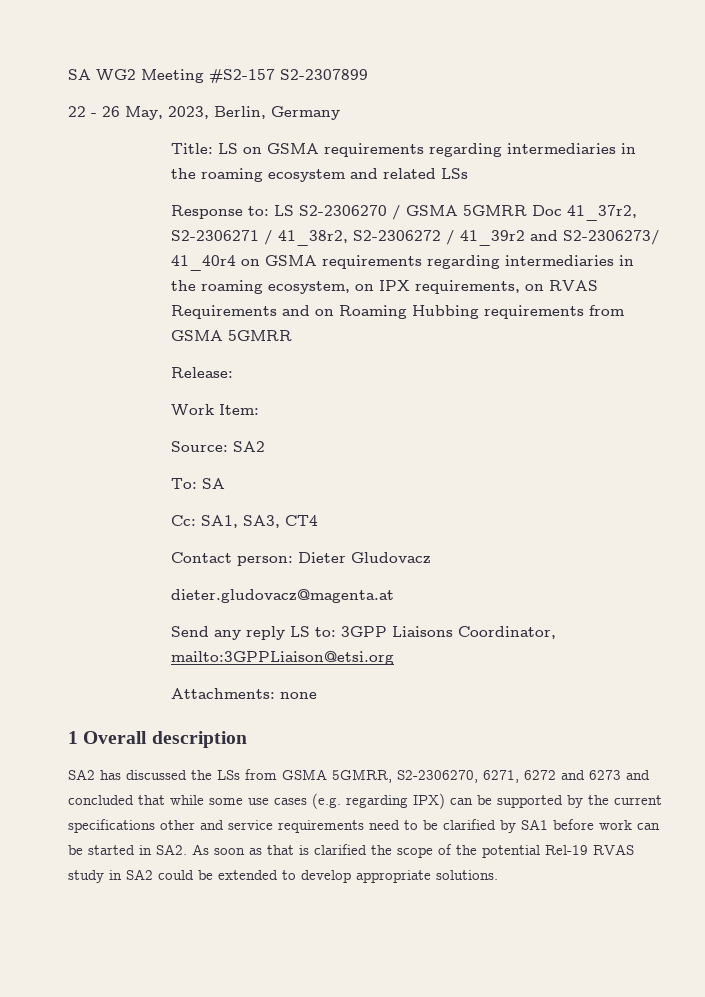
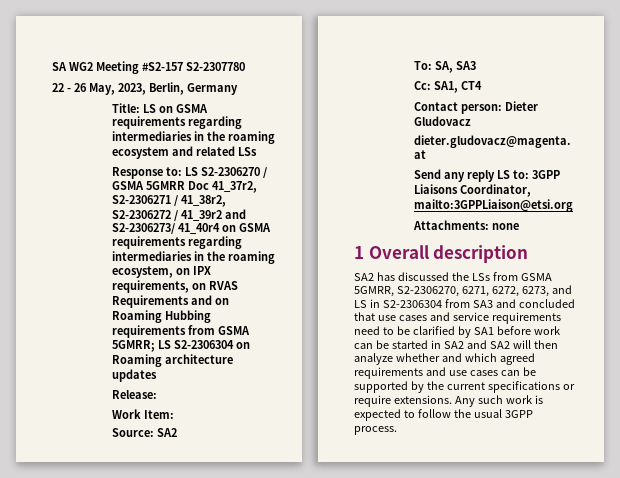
- SA WG2 Meeting #S2-157 S2-2307899
+ SA WG2 Meeting #S2-157 S2-2307780
- Response to: LS S2-2306270 / GSMA 5GMRR Doc 41_37r2, S2-2306271 / 41_38r2, S2-2306272 / 41_39r2 and S2-2306273/ 41_40r4 on GSMA requirements regarding intermediaries in the roaming ecosystem, on IPX requirements, on RVAS Requirements and on Roaming Hubbing requirements from GSMA 5GMRR
+ Response to: LS S2-2306270 / GSMA 5GMRR Doc 41_37r2, S2-2306271 / 41_38r2, S2-2306272 / 41_39r2 and S2-2306273/ 41_40r4 on GSMA requirements regarding intermediaries in the roaming ecosystem, on IPX requirements, on RVAS Requirements and on Roaming Hubbing requirements from GSMA 5GMRR; LS S2-2306304 on Roaming architecture updates
- To: SA
+ To: SA, SA3
- Cc: SA1, SA3, CT4
+ Cc: SA1, CT4
- SA2 has discussed the LSs from GSMA 5GMRR, S2-2306270, 6271, 6272 and 6273 and concluded that while some use cases (e.g. regarding IPX) can be supported by the current specifications other and service requirements need to be clarified by SA1 before work can be started in SA2. As soon as that is clarified the scope of the potential Rel-19 RVAS study in SA2 could be extended to develop appropriate solutions.
+ SA2 has discussed the LSs from GSMA 5GMRR, S2-2306270, 6271, 6272, 6273, and LS in S2-2306304 from SA3 and concluded that use cases and service requirements need to be clarified by SA1 before work can be started in SA2 and SA2 will then analyze whether and which agreed requirements and use cases can be supported by the current specifications or require extensions. Any such work is expected to follow the usual 3GPP process.

